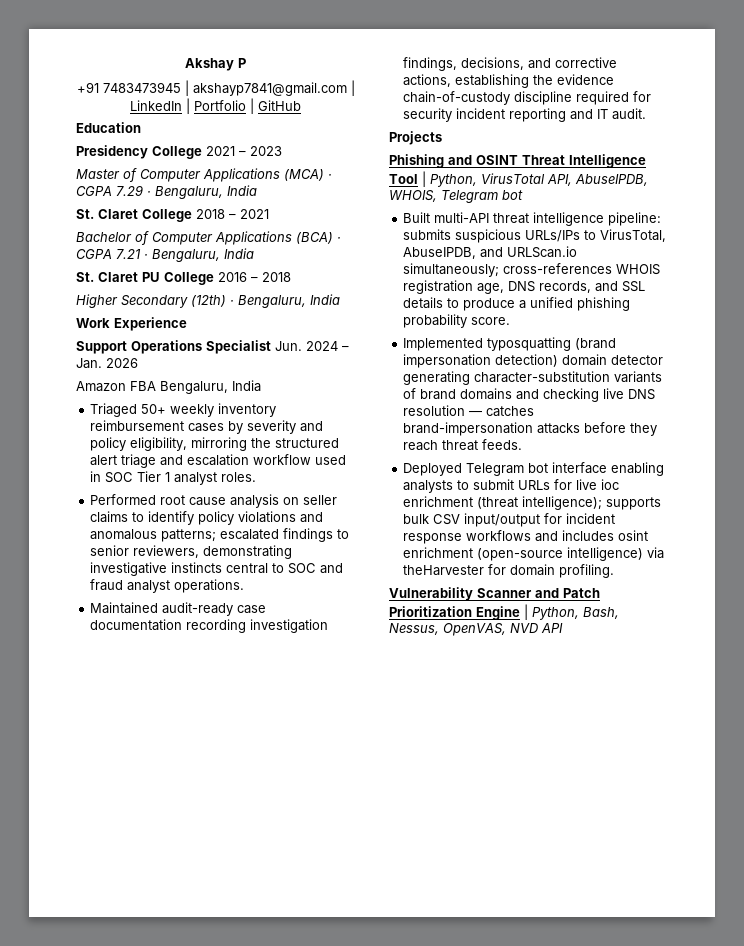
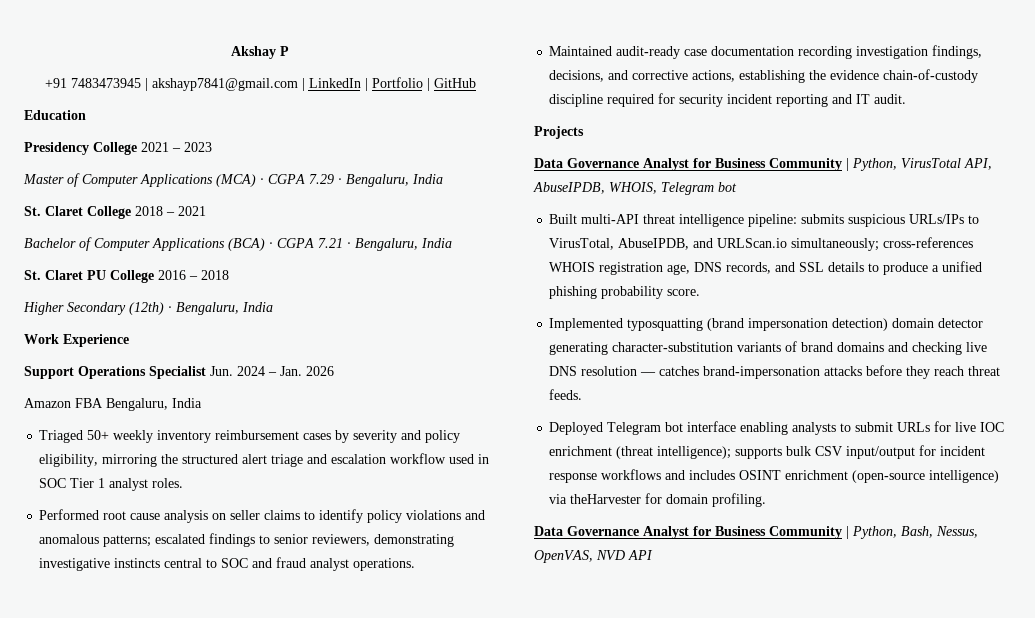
- Phishing and OSINT Threat Intelligence Tool | Python, VirusTotal API, AbuseIPDB, WHOIS, Telegram bot
+ Data Governance Analyst for Business Community | Python, VirusTotal API, AbuseIPDB, WHOIS, Telegram bot
- Deployed Telegram bot interface enabling analysts to submit URLs for live ioc enrichment (threat intelligence); supports bulk CSV input/output for incident response workflows and includes osint enrichment (open-source intelligence) via theHarvester for domain profiling.
+ Deployed Telegram bot interface enabling analysts to submit URLs for live IOC enrichment (threat intelligence); supports bulk CSV input/output for incident response workflows and includes OSINT enrichment (open-source intelligence) via theHarvester for domain profiling.
- Vulnerability Scanner and Patch Prioritization Engine | Python, Bash, Nessus, OpenVAS, NVD API
+ Data Governance Analyst for Business Community | Python, Bash, Nessus, OpenVAS, NVD API

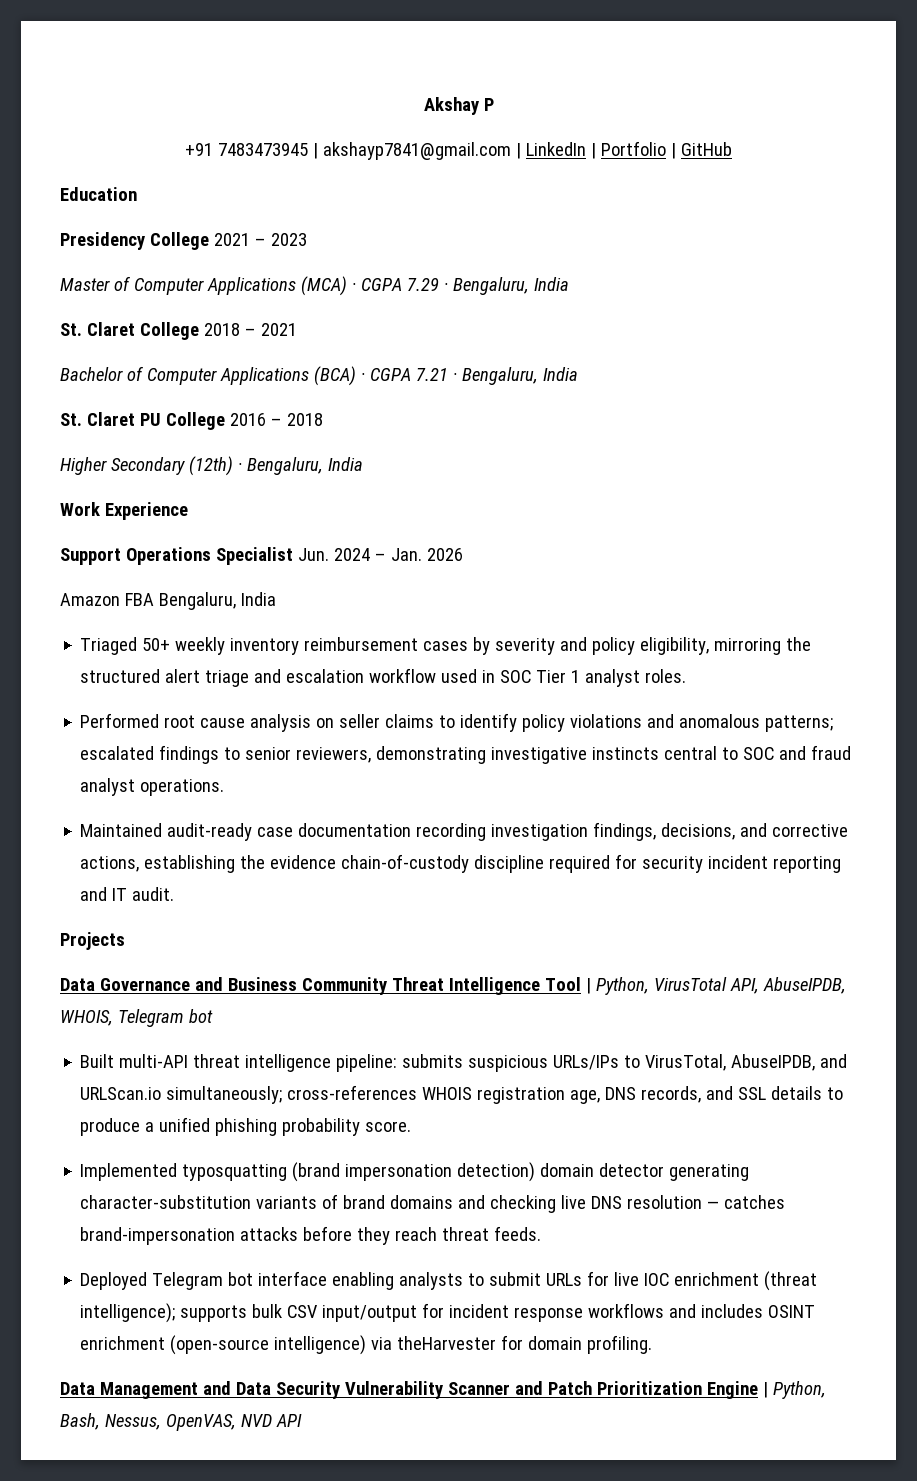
- Data Governance Analyst for Business Community | Python, VirusTotal API, AbuseIPDB, WHOIS, Telegram bot
+ Data Governance and Business Community Threat Intelligence Tool | Python, VirusTotal API, AbuseIPDB, WHOIS, Telegram bot
- Data Governance Analyst for Business Community | Python, Bash, Nessus, OpenVAS, NVD API
+ Data Management and Data Security Vulnerability Scanner and Patch Prioritization Engine | Python, Bash, Nessus, OpenVAS, NVD API

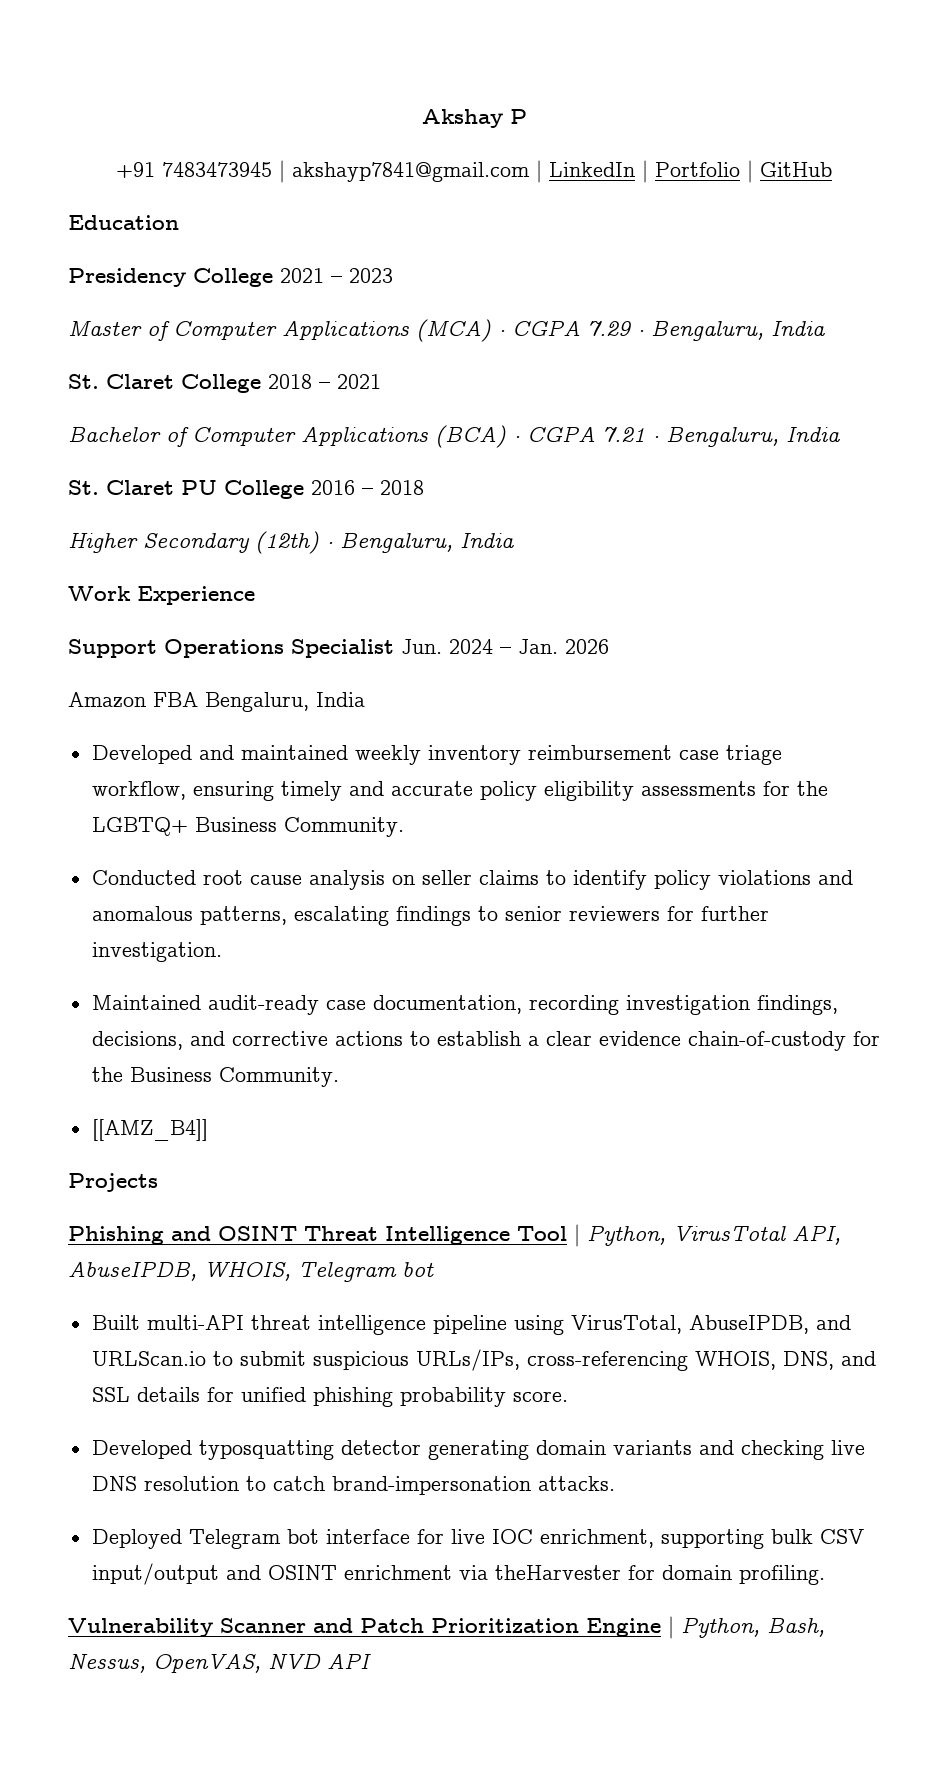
- Triaged 50+ weekly inventory reimbursement cases by severity and policy eligibility, mirroring the structured alert triage and escalation workflow used in SOC Tier 1 analyst roles.
- Performed root cause analysis on seller claims to identify policy violations and anomalous patterns; escalated findings to senior reviewers, demonstrating investigative instincts central to SOC and fraud analyst operations.
+ Developed and maintained weekly inventory reimbursement case triage workflow, ensuring timely and accurate policy eligibility assessments for the LGBTQ+ Business Community.
+ Conducted root cause analysis on seller claims to identify policy violations and anomalous patterns, escalating findings to senior reviewers for further investigation.
- Maintained audit-ready case documentation recording investigation findings, decisions, and corrective actions, establishing the evidence chain-of-custody discipline required for security incident reporting and IT audit.
+ Maintained audit-ready case documentation, recording investigation findings, decisions, and corrective actions to establish a clear evidence chain-of-custody for the Business Community.
+ [[AMZ_B4]]
  Projects
- Data Governance and Business Community Threat Intelligence Tool | Python, VirusTotal API, AbuseIPDB, WHOIS, Telegram bot
+ Phishing and OSINT Threat Intelligence Tool | Python, VirusTotal API, AbuseIPDB, WHOIS, Telegram bot
- Built multi-API threat intelligence pipeline: submits suspicious URLs/IPs to VirusTotal, AbuseIPDB, and URLScan.io simultaneously; cross-references WHOIS registration age, DNS records, and SSL details to produce a unified phishing probability score.
- Implemented typosquatting (brand impersonation detection) domain detector generating character-substitution variants of brand domains and checking live DNS resolution — catches brand-impersonation attacks before they reach threat feeds.
- Deployed Telegram bot interface enabling analysts to submit URLs for live IOC enrichment (threat intelligence); supports bulk CSV input/output for incident response workflows and includes OSINT enrichment (open-source intelligence) via theHarvester for domain profiling.
+ Built multi-API threat intelligence pipeline using VirusTotal, AbuseIPDB, and URLScan.io to submit suspicious URLs/IPs, cross-referencing WHOIS, DNS, and SSL details for unified phishing probability score.
+ Developed typosquatting detector generating domain variants and checking live DNS resolution to catch brand-impersonation attacks.
+ Deployed Telegram bot interface for live IOC enrichment, supporting bulk CSV input/output and OSINT enrichment via theHarvester for domain profiling.
- Data Management and Data Security Vulnerability Scanner and Patch Prioritization Engine | Python, Bash, Nessus, OpenVAS, NVD API
+ Vulnerability Scanner and Patch Prioritization Engine | Python, Bash, Nessus, OpenVAS, NVD API

